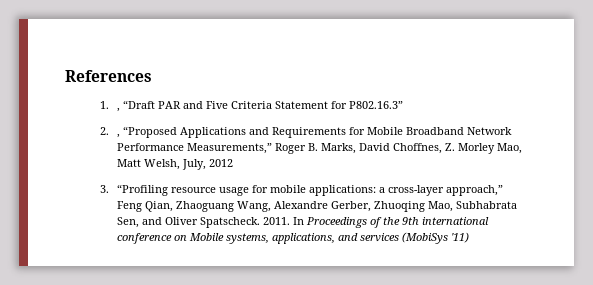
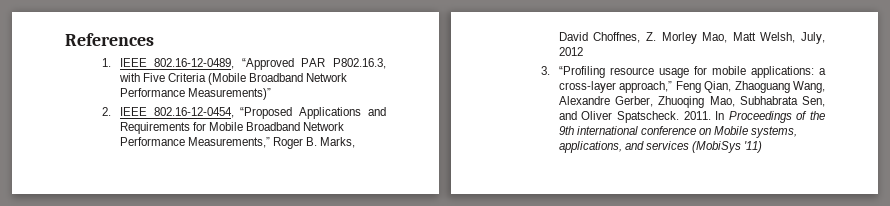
- 1. , “Draft PAR and Five Criteria Statement for P802.16.3”
+ 1. IEEE 802.16-12-0489, “Approved PAR P802.16.3, with Five Criteria (Mobile Broadband Network Performance Measurements)”
- 2. , “Proposed Applications and Requirements for Mobile Broadband Network Performance Measurements,” Roger B. Marks, David Choffnes, Z. Morley Mao, Matt Welsh, July, 2012
+ 2. IEEE 802.16-12-0454, “Proposed Applications and Requirements for Mobile Broadband Network Performance Measurements,” Roger B. Marks, David Choffnes, Z. Morley Mao, Matt Welsh, July, 2012

